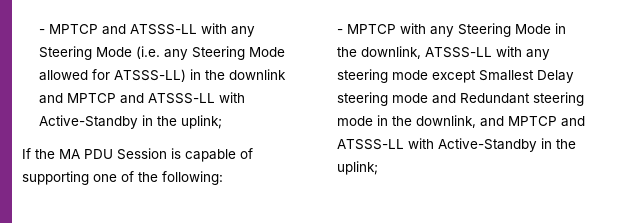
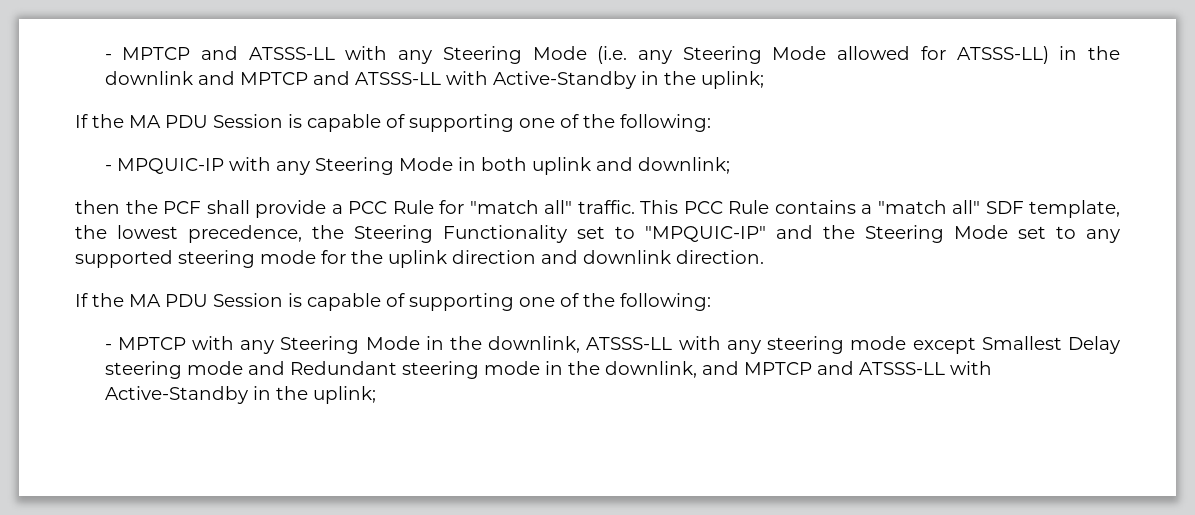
+ - MPQUIC-IP with any Steering Mode in both uplink and downlink;
+ then the PCF shall provide a PCC Rule for "match all" traffic. This PCC Rule contains a "match all" SDF template, the lowest precedence, the Steering Functionality set to "MPQUIC-IP" and the Steering Mode set to any supported steering mode for the uplink direction and downlink direction.
+ If the MA PDU Session is capable of supporting one of the following:

